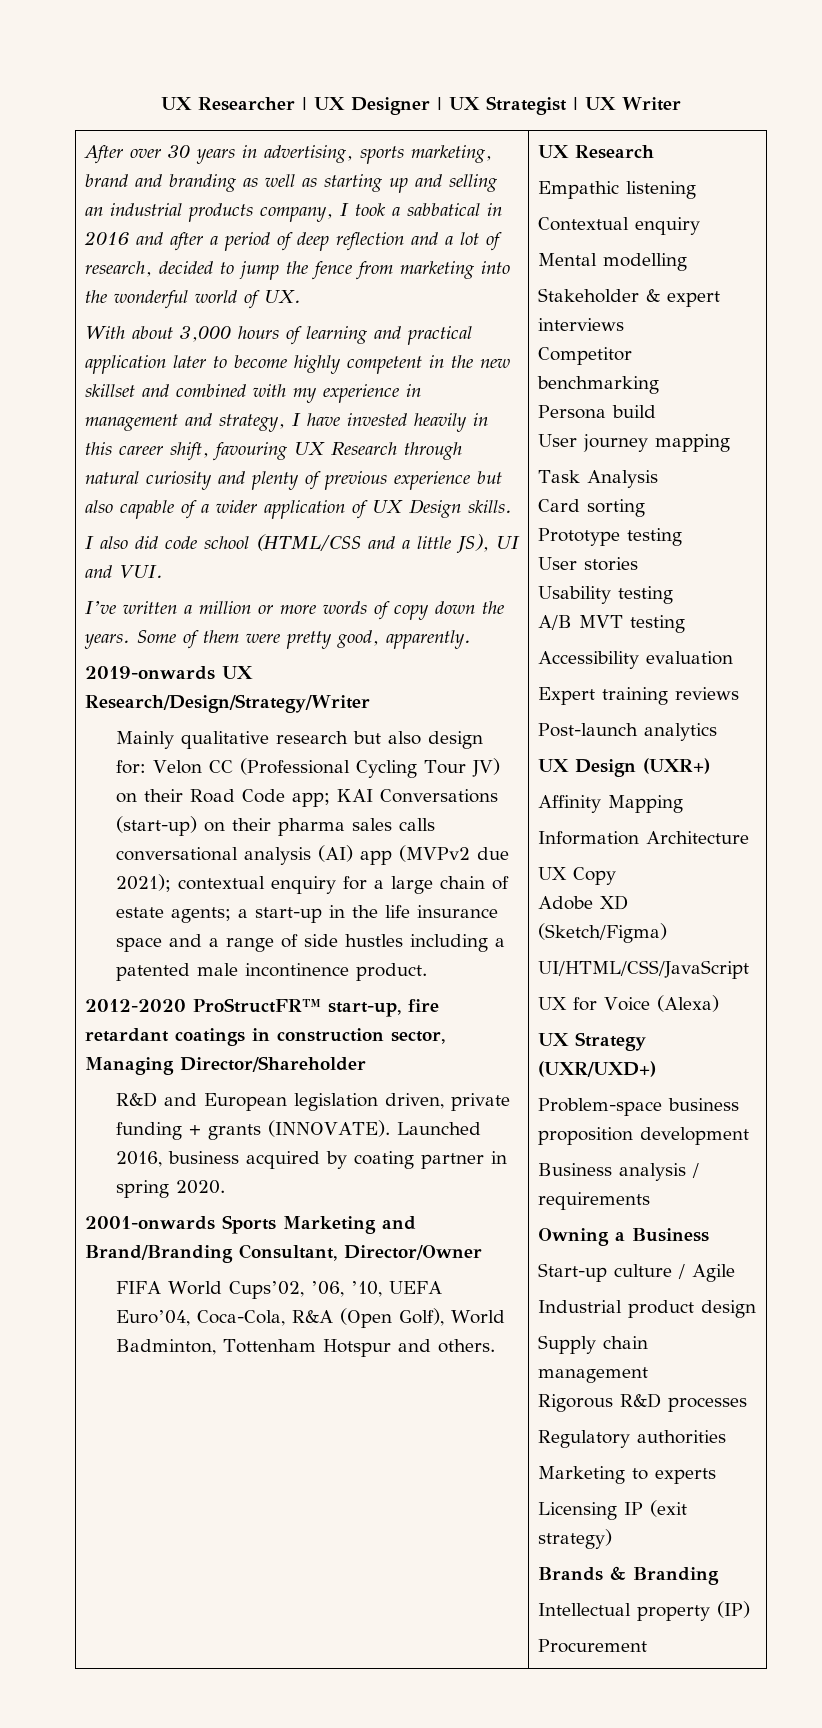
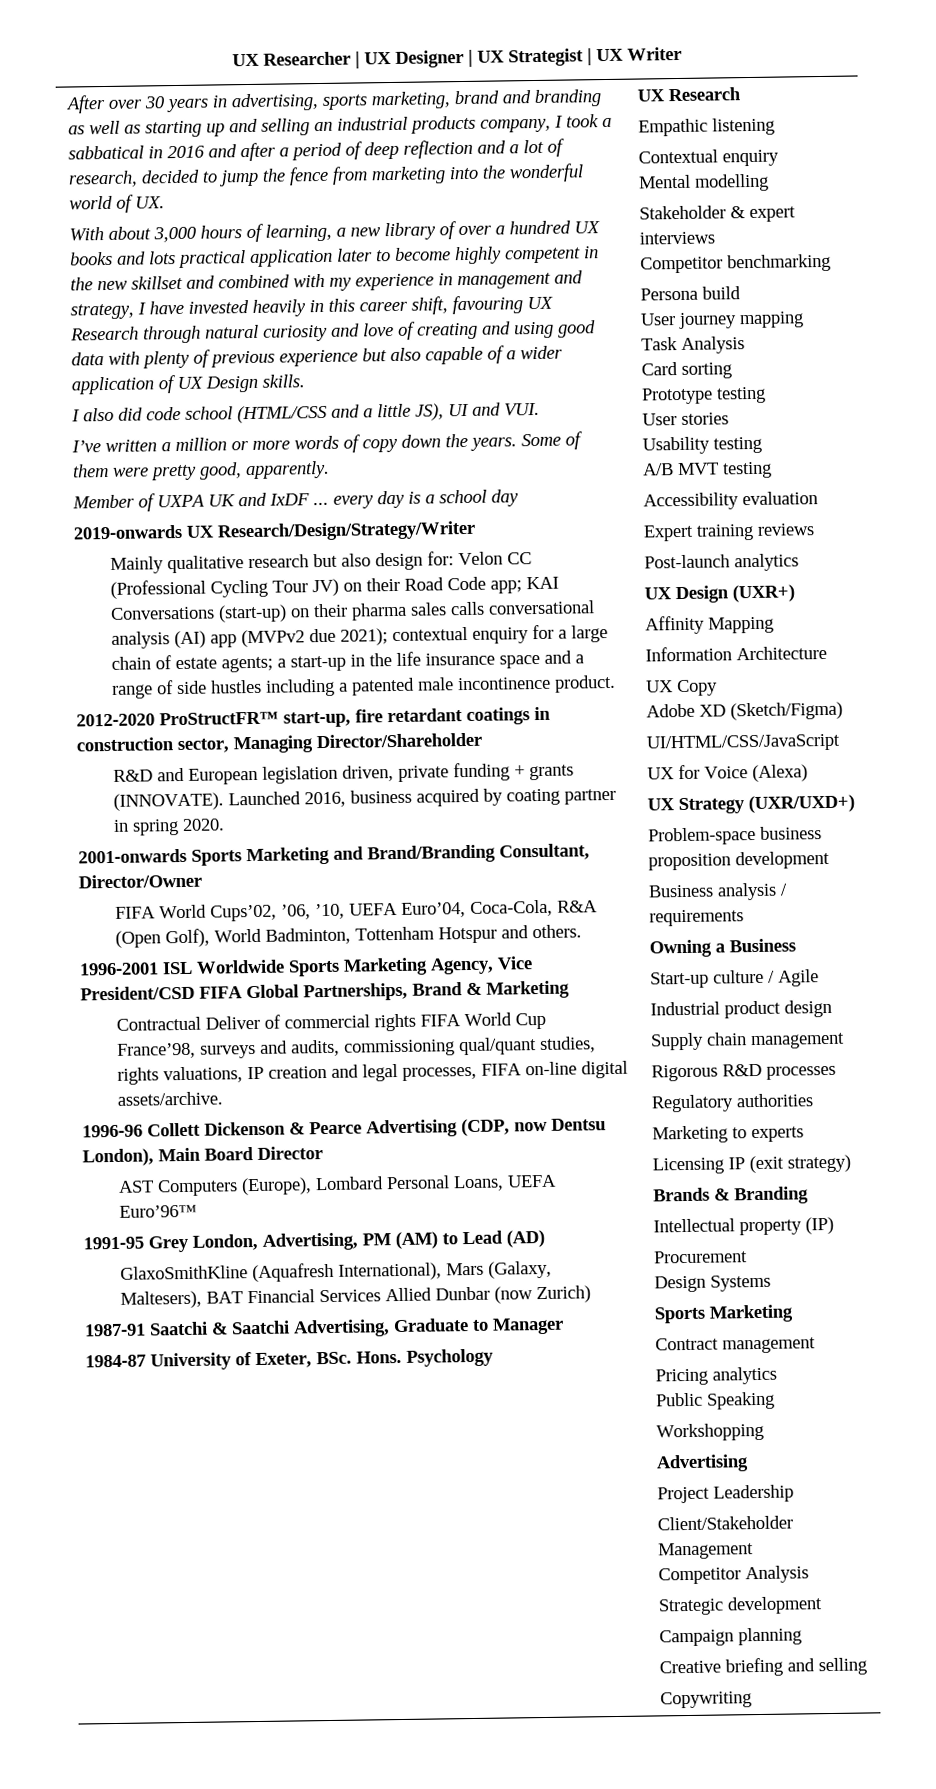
- With about 3,000 hours of learning and practical application later to become highly competent in the new skillset and combined with my experience in management and strategy, I have invested heavily in this career shift, favouring UX Research through natural curiosity and plenty of previous experience but also capable of a wider application of UX Design skills.
+ With about 3,000 hours of learning, a new library of over a hundred UX books and lots practical application later to become highly competent in the new skillset and combined with my experience in management and strategy, I have invested heavily in this career shift, favouring UX Research through natural curiosity and love of creating and using good data with plenty of previous experience but also capable of a wider application of UX Design skills.
+ Member of UXPA UK and IxDF ... every day is a school day
+ 1996-2001 ISL Worldwide Sports Marketing Agency, Vice President/CSD FIFA Global Partnerships, Brand & Marketing
+ Contractual Deliver of commercial rights FIFA World Cup France’98, surveys and audits, commissioning qual/quant studies, rights valuations, IP creation and legal processes, FIFA on-line digital assets/archive.
+ 1996-96 Collett Dickenson & Pearce Advertising (CDP, now Dentsu London), Main Board Director
+ AST Computers (Europe), Lombard Personal Loans, UEFA Euro’96™
+ 1991-95 Grey London, Advertising, PM (AM) to Lead (AD)
+ GlaxoSmithKline (Aquafresh International), Mars (Galaxy, Maltesers), BAT Financial Services Allied Dunbar (now Zurich)
+ 1987-91 Saatchi & Saatchi Advertising, Graduate to Manager
+ 1984-87 University of Exeter, BSc. Hons. Psychology
+ Design Systems
+ Sports Marketing
+ Contract management
+ Pricing analytics
+ Public Speaking
+ Workshopping
+ Advertising
+ Project Leadership
+ Client/Stakeholder Management
+ Competitor Analysis
+ Strategic development
+ Campaign planning
+ Creative briefing and selling
+ Copywriting

